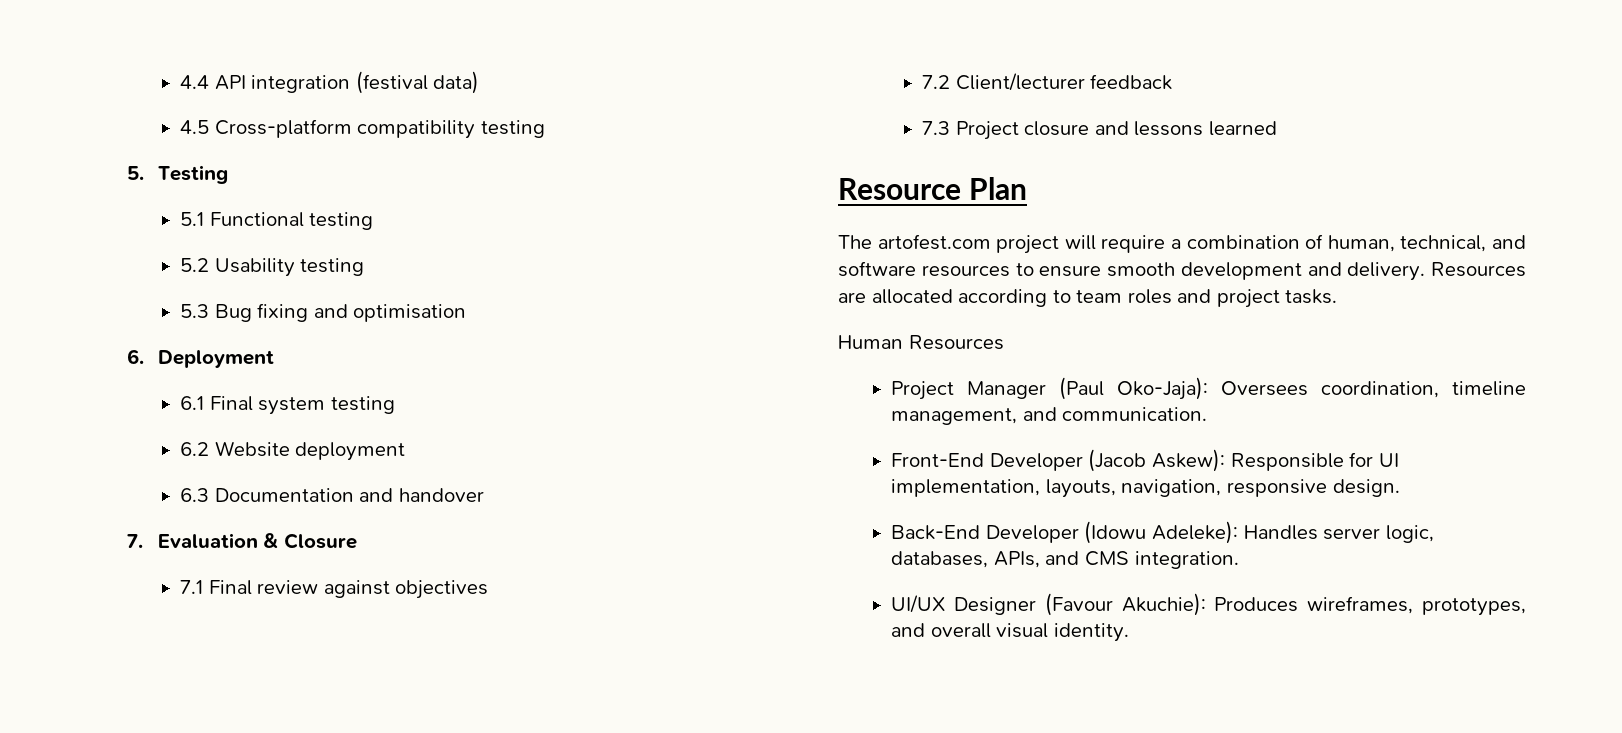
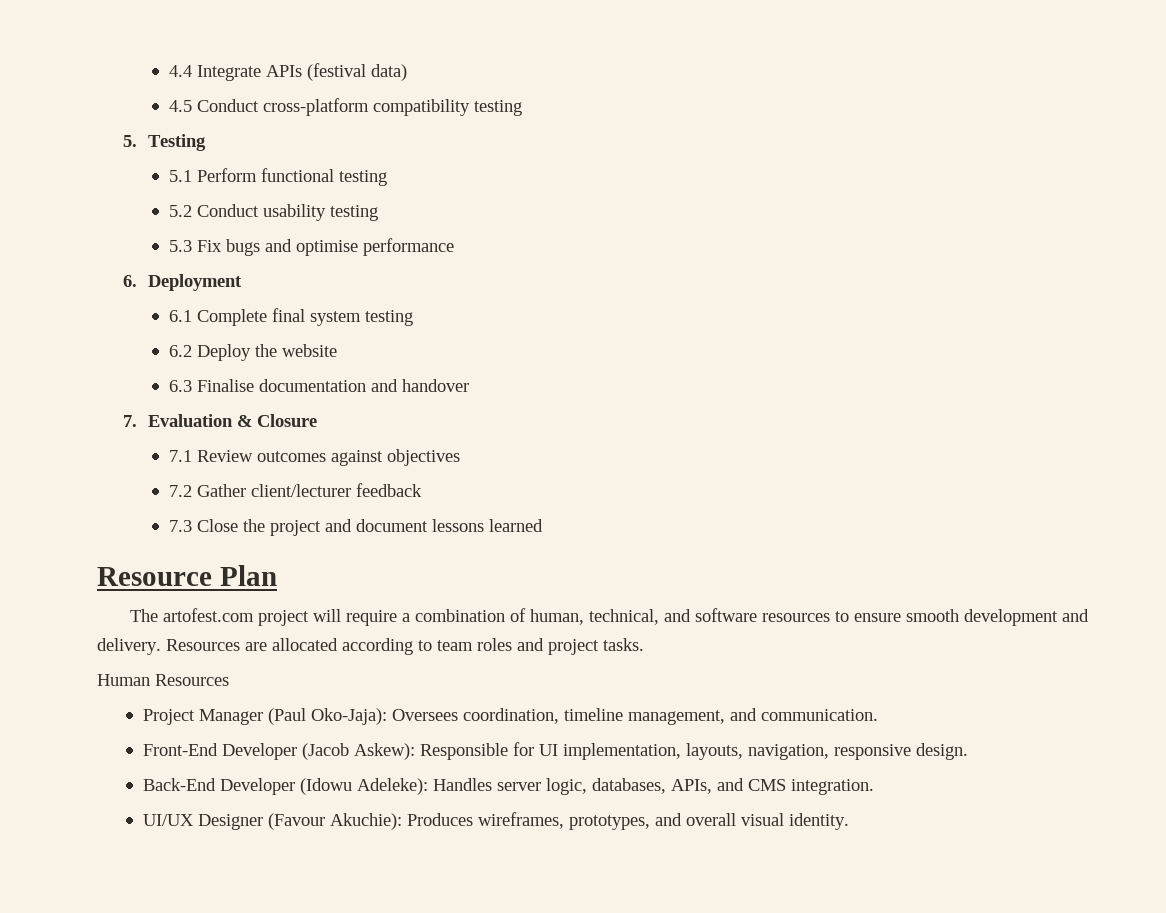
- 4.4 API integration (festival data)
+ 4.4 Integrate APIs (festival data)
- 4.5 Cross-platform compatibility testing
+ 4.5 Conduct cross-platform compatibility testing
- 5.1 Functional testing
+ 5.1 Perform functional testing
- 5.2 Usability testing
+ 5.2 Conduct usability testing
- 5.3 Bug fixing and optimisation
+ 5.3 Fix bugs and optimise performance
- 6.1 Final system testing
+ 6.1 Complete final system testing
- 6.2 Website deployment
+ 6.2 Deploy the website
- 6.3 Documentation and handover
+ 6.3 Finalise documentation and handover
- 7.1 Final review against objectives
+ 7.1 Review outcomes against objectives
- 7.2 Client/lecturer feedback
+ 7.2 Gather client/lecturer feedback
- 7.3 Project closure and lessons learned
+ 7.3 Close the project and document lessons learned

